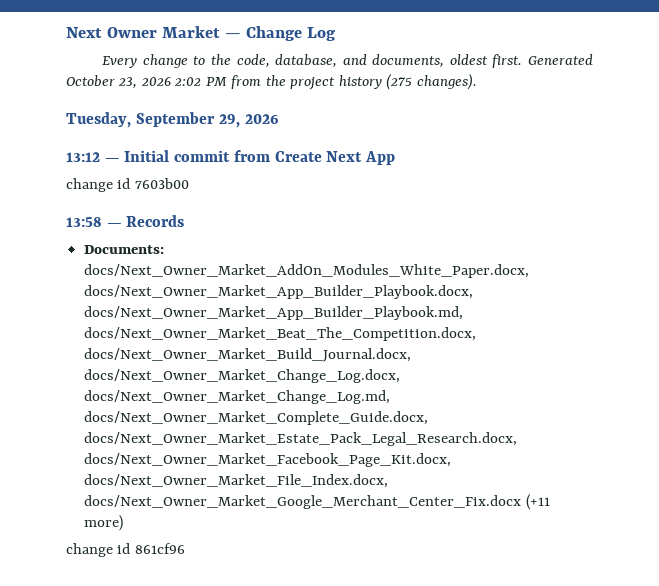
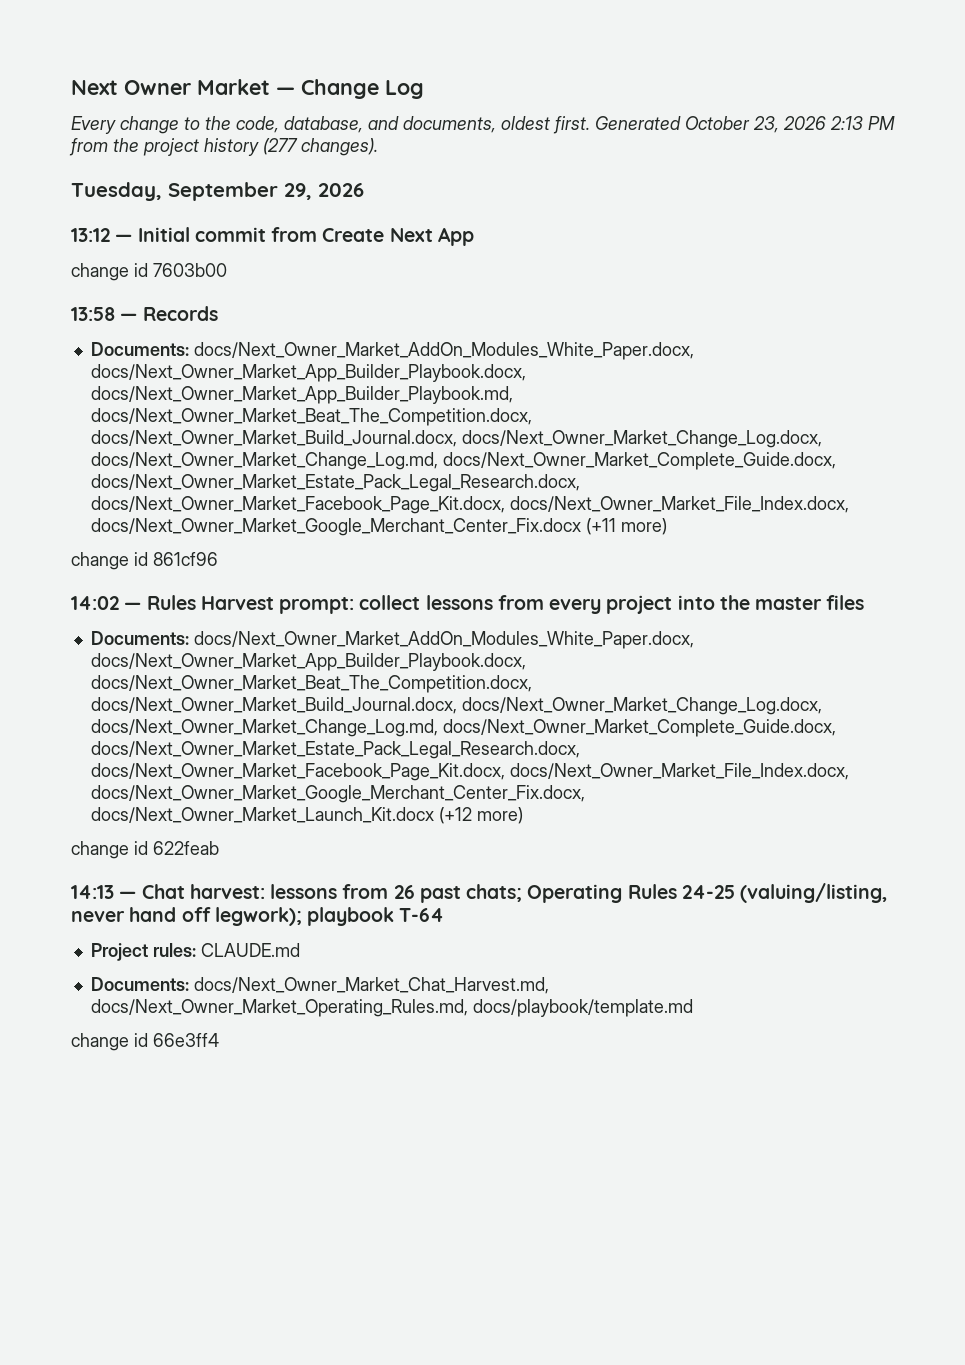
- Generated October 23, 2026 2:02 PM from the project history (275 changes).
+ Generated October 23, 2026 2:13 PM from the project history (277 changes).
+ 14:02 — Rules Harvest prompt: collect lessons from every project into the master files
+ Documents: docs/Next_Owner_Market_AddOn_Modules_White_Paper.docx, docs/Next_Owner_Market_App_Builder_Playbook.docx, docs/Next_Owner_Market_Beat_The_Competition.docx, docs/Next_Owner_Market_Build_Journal.docx, docs/Next_Owner_Market_Change_Log.docx, docs/Next_Owner_Market_Change_Log.md, docs/Next_Owner_Market_Complete_Guide.docx, docs/Next_Owner_Market_Estate_Pack_Legal_Research.docx, docs/Next_Owner_Market_Facebook_Page_Kit.docx, docs/Next_Owner_Market_File_Index.docx, docs/Next_Owner_Market_Google_Merchant_Center_Fix.docx, docs/Next_Owner_Market_Launch_Kit.docx (+12 more)
+ change id 622feab
+ 14:13 — Chat harvest: lessons from 26 past chats; Operating Rules 24-25 (valuing/listing, never hand off legwork); playbook T-64
+ Project rules: CLAUDE.md
+ Documents: docs/Next_Owner_Market_Chat_Harvest.md, docs/Next_Owner_Market_Operating_Rules.md, docs/playbook/template.md
+ change id 66e3ff4

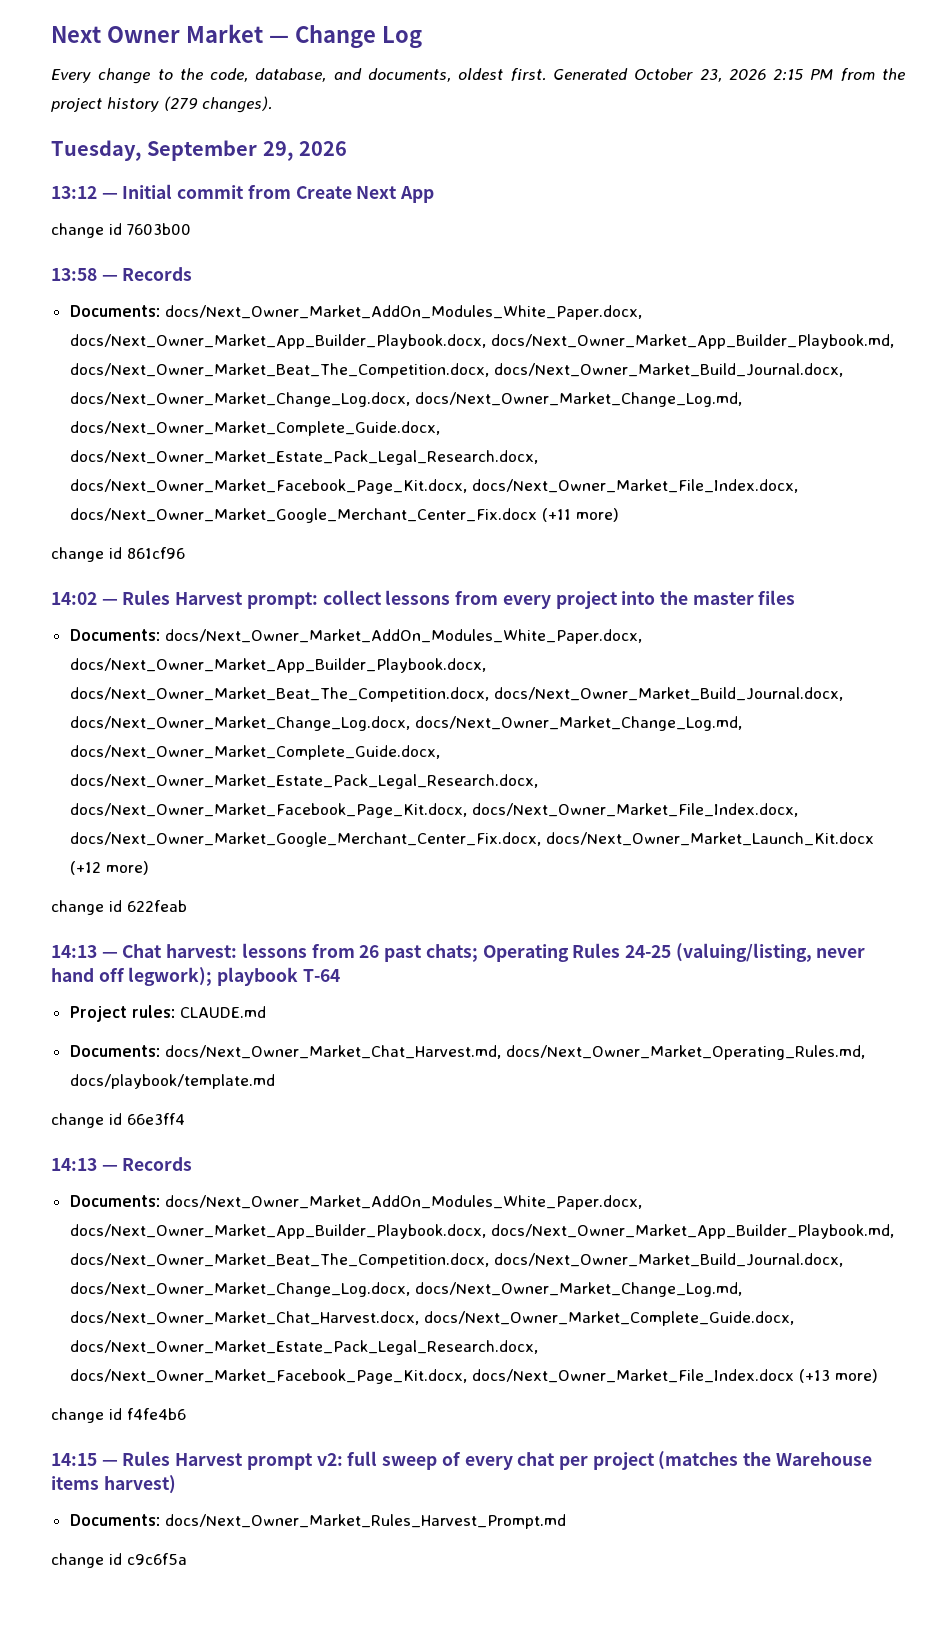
- Generated October 23, 2026 2:13 PM from the project history (277 changes).
+ Generated October 23, 2026 2:15 PM from the project history (279 changes).
+ 14:13 — Records
+ Documents: docs/Next_Owner_Market_AddOn_Modules_White_Paper.docx, docs/Next_Owner_Market_App_Builder_Playbook.docx, docs/Next_Owner_Market_App_Builder_Playbook.md, docs/Next_Owner_Market_Beat_The_Competition.docx, docs/Next_Owner_Market_Build_Journal.docx, docs/Next_Owner_Market_Change_Log.docx, docs/Next_Owner_Market_Change_Log.md, docs/Next_Owner_Market_Chat_Harvest.docx, docs/Next_Owner_Market_Complete_Guide.docx, docs/Next_Owner_Market_Estate_Pack_Legal_Research.docx, docs/Next_Owner_Market_Facebook_Page_Kit.docx, docs/Next_Owner_Market_File_Index.docx (+13 more)
+ change id f4fe4b6
+ 14:15 — Rules Harvest prompt v2: full sweep of every chat per project (matches the Warehouse items harvest)
+ Documents: docs/Next_Owner_Market_Rules_Harvest_Prompt.md
+ change id c9c6f5a

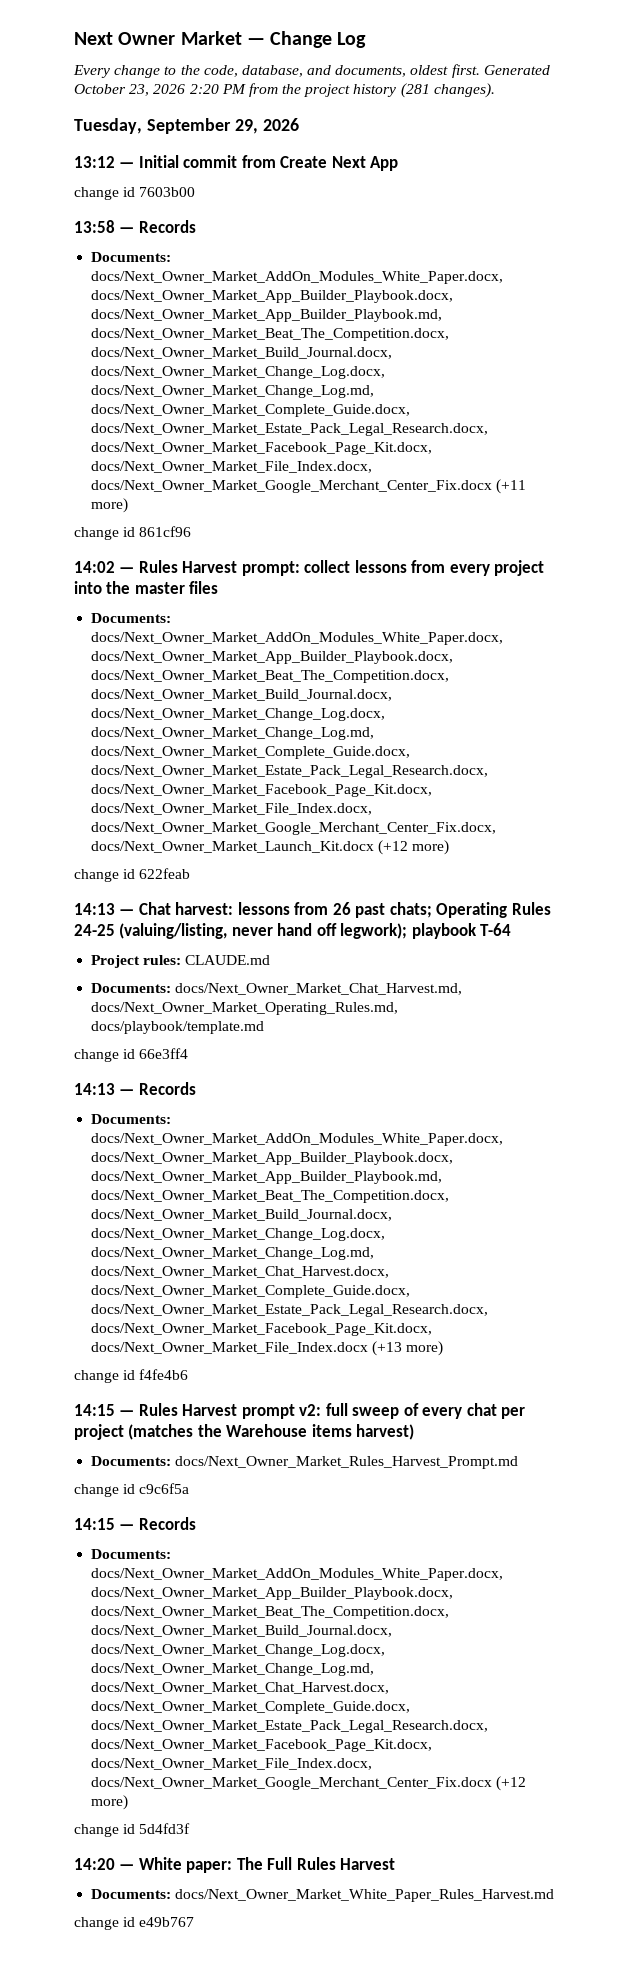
- Generated October 23, 2026 2:15 PM from the project history (279 changes).
+ Generated October 23, 2026 2:20 PM from the project history (281 changes).
+ 14:15 — Records
+ Documents: docs/Next_Owner_Market_AddOn_Modules_White_Paper.docx, docs/Next_Owner_Market_App_Builder_Playbook.docx, docs/Next_Owner_Market_Beat_The_Competition.docx, docs/Next_Owner_Market_Build_Journal.docx, docs/Next_Owner_Market_Change_Log.docx, docs/Next_Owner_Market_Change_Log.md, docs/Next_Owner_Market_Chat_Harvest.docx, docs/Next_Owner_Market_Complete_Guide.docx, docs/Next_Owner_Market_Estate_Pack_Legal_Research.docx, docs/Next_Owner_Market_Facebook_Page_Kit.docx, docs/Next_Owner_Market_File_Index.docx, docs/Next_Owner_Market_Google_Merchant_Center_Fix.docx (+12 more)
+ change id 5d4fd3f
+ 14:20 — White paper: The Full Rules Harvest
+ Documents: docs/Next_Owner_Market_White_Paper_Rules_Harvest.md
+ change id e49b767

